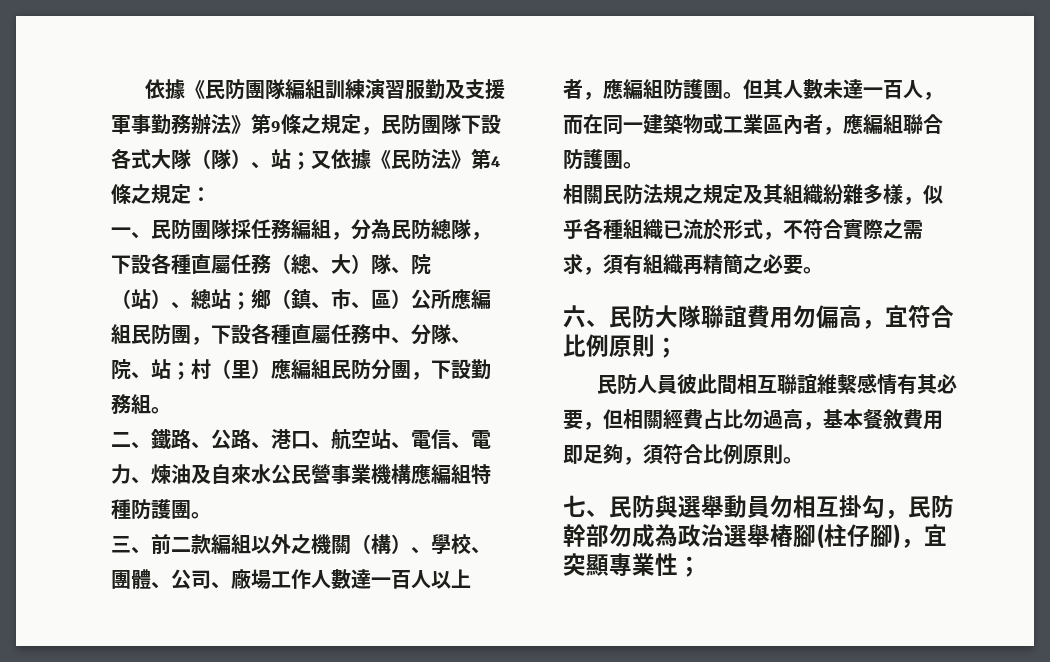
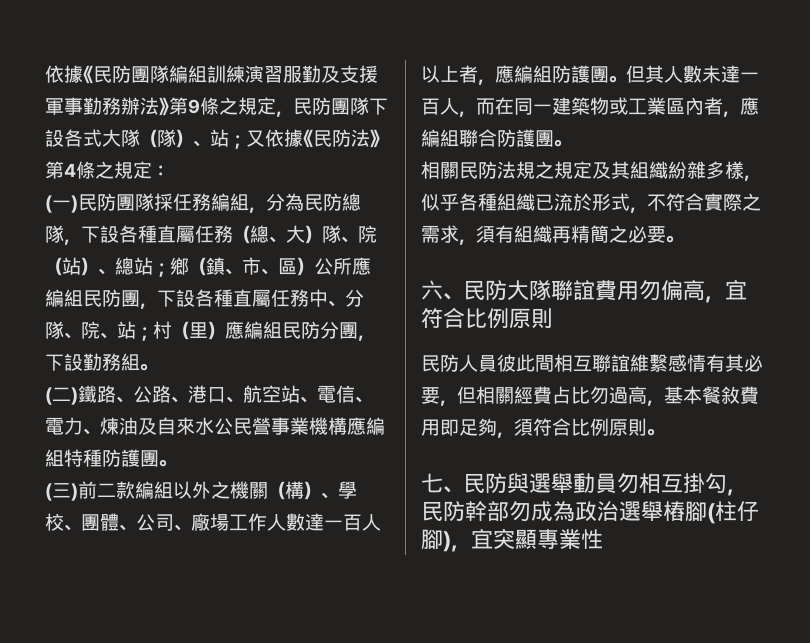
- 一、民防團隊採任務編組，分為民防總隊，下設各種直屬任務（總、大）隊、院（站）、總站；鄉（鎮、市、區）公所應編組民防團，下設各種直屬任務中、分隊、院、站；村（里）應編組民防分團，下設勤務組。
+ (一)民防團隊採任務編組，分為民防總隊，下設各種直屬任務（總、大）隊、院（站）、總站；鄉（鎮、市、區）公所應編組民防團，下設各種直屬任務中、分隊、院、站；村（里）應編組民防分團，下設勤務組。
- 二、鐵路、公路、港口、航空站、電信、電力、煉油及自來水公民營事業機構應編組特種防護團。
+ (二)鐵路、公路、港口、航空站、電信、電力、煉油及自來水公民營事業機構應編組特種防護團。
- 三、前二款編組以外之機關（構）、學校、團體、公司、廠場工作人數達一百人以上者，應編組防護團。
+ (三)前二款編組以外之機關（構）、學校、團體、公司、廠場工作人數達一百人以上者，應編組防護團。
- 六、民防大隊聯誼費用勿偏高，宜符合比例原則；
+ 六、民防大隊聯誼費用勿偏高，宜符合比例原則
- 七、民防與選舉動員勿相互掛勾，民防幹部勿成為政治選舉樁腳(柱仔腳)，宜突顯專業性；
+ 七、民防與選舉動員勿相互掛勾，民防幹部勿成為政治選舉樁腳(柱仔腳)，宜突顯專業性

